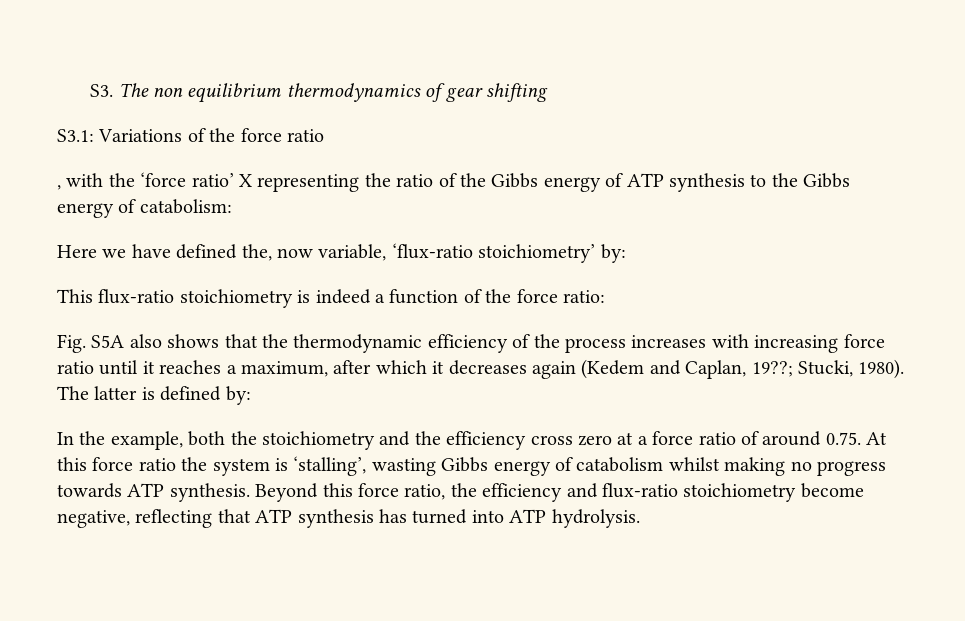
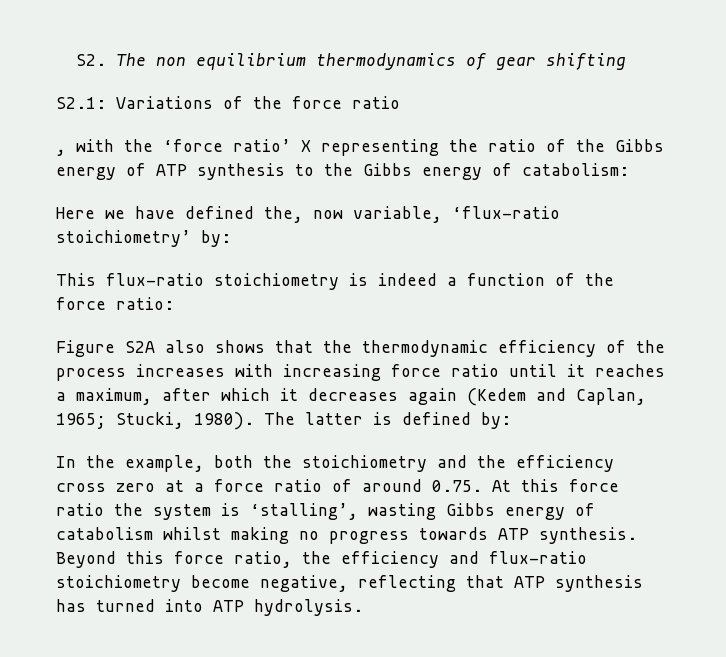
- S3. The non equilibrium thermodynamics of gear shifting
+ S2. The non equilibrium thermodynamics of gear shifting
- S3.1: Variations of the force ratio
+ S2.1: Variations of the force ratio
- Fig. S5A also shows that the thermodynamic efficiency of the process increases with increasing force ratio until it reaches a maximum, after which it decreases again (Kedem and Caplan, 19??; Stucki, 1980).
+ Figure S2A also shows that the thermodynamic efficiency of the process increases with increasing force ratio until it reaches a maximum, after which it decreases again (Kedem and Caplan, 1965; Stucki, 1980).

